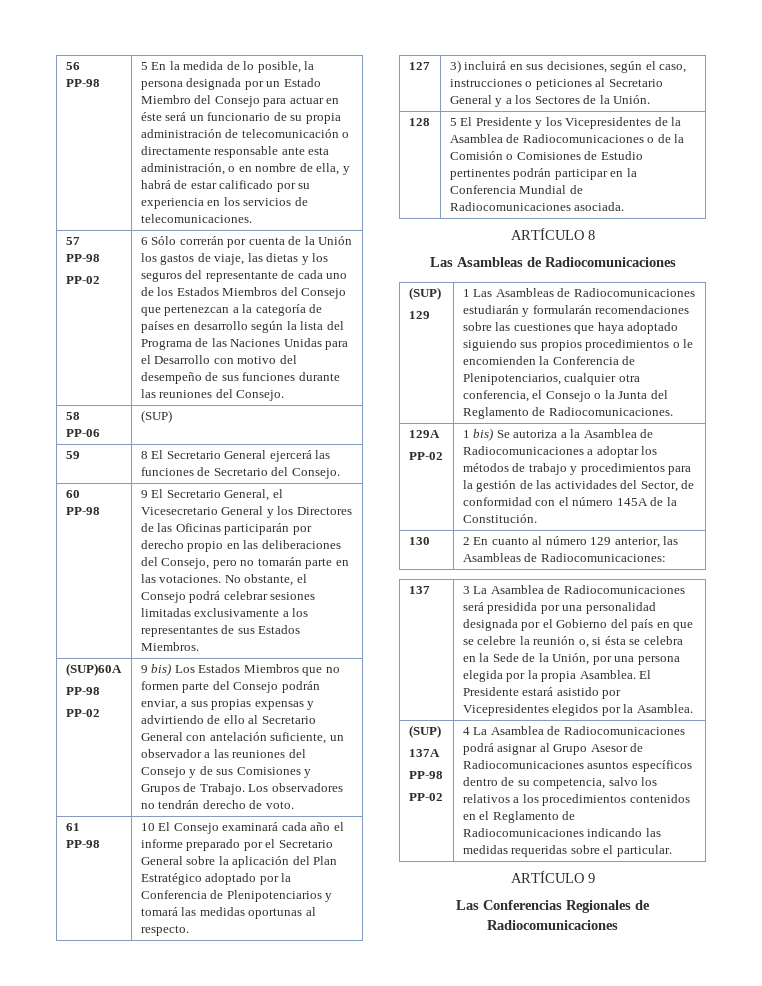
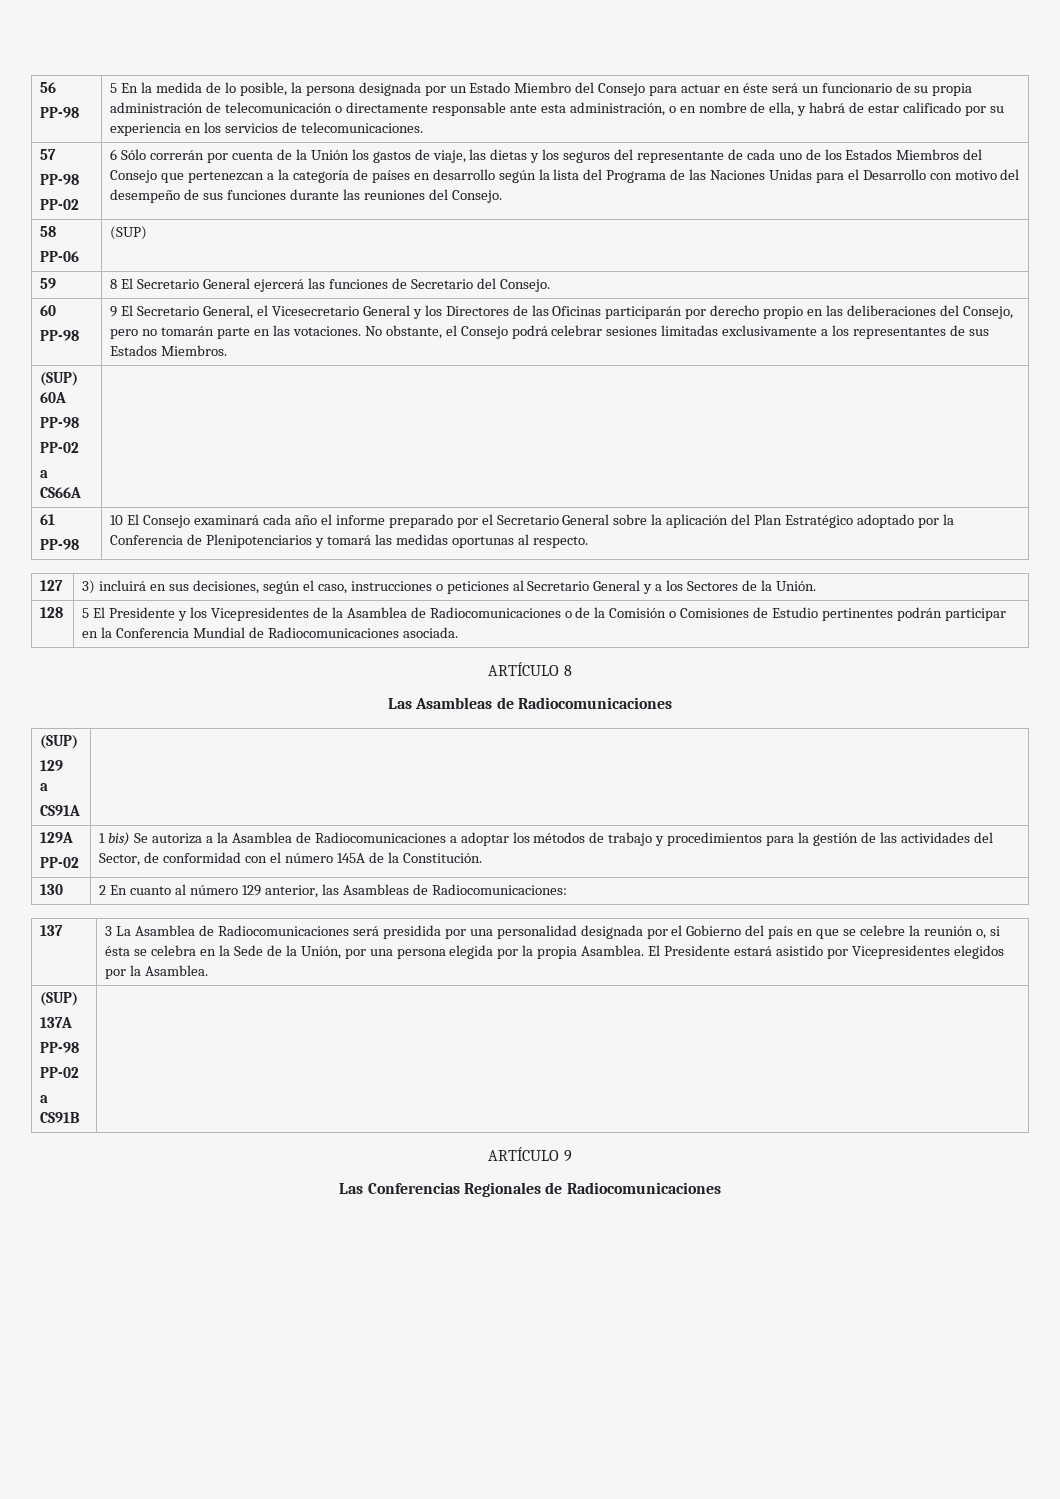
- (SUP)60A
+ (SUP) 60A
  PP-98
- PP-02 | 9 bis) Los Estados Miembros que no formen parte del Consejo podrán enviar, a sus propias expensas y advirtiendo de ello al Secretario General con antelación suficiente, un observador a las reuniones del Consejo y de sus Comisiones y Grupos de Trabajo. Los observadores no tendrán derecho de voto.
+ PP-02
+ a CS66A
  ARTÍCULO 8
  Las Asambleas de Radiocomunicaciones
  (SUP)
- 129 | 1 Las Asambleas de Radiocomunicaciones estudiarán y formularán recomendaciones sobre las cuestiones que haya adoptado siguiendo sus propios procedimientos o le encomienden la Conferencia de Plenipotenciarios, cualquier otra conferencia, el Consejo o la Junta del Reglamento de Radiocomunicaciones.
+ 129
+ a
+ CS91A |
- 4 La Asamblea de Radiocomunicaciones podrá asignar al Grupo Asesor de Radiocomunicaciones asuntos específicos dentro de su competencia, salvo los relativos a los procedimientos contenidos en el Reglamento de Radiocomunicaciones indicando las medidas requeridas sobre el particular.
+ a CS91B

